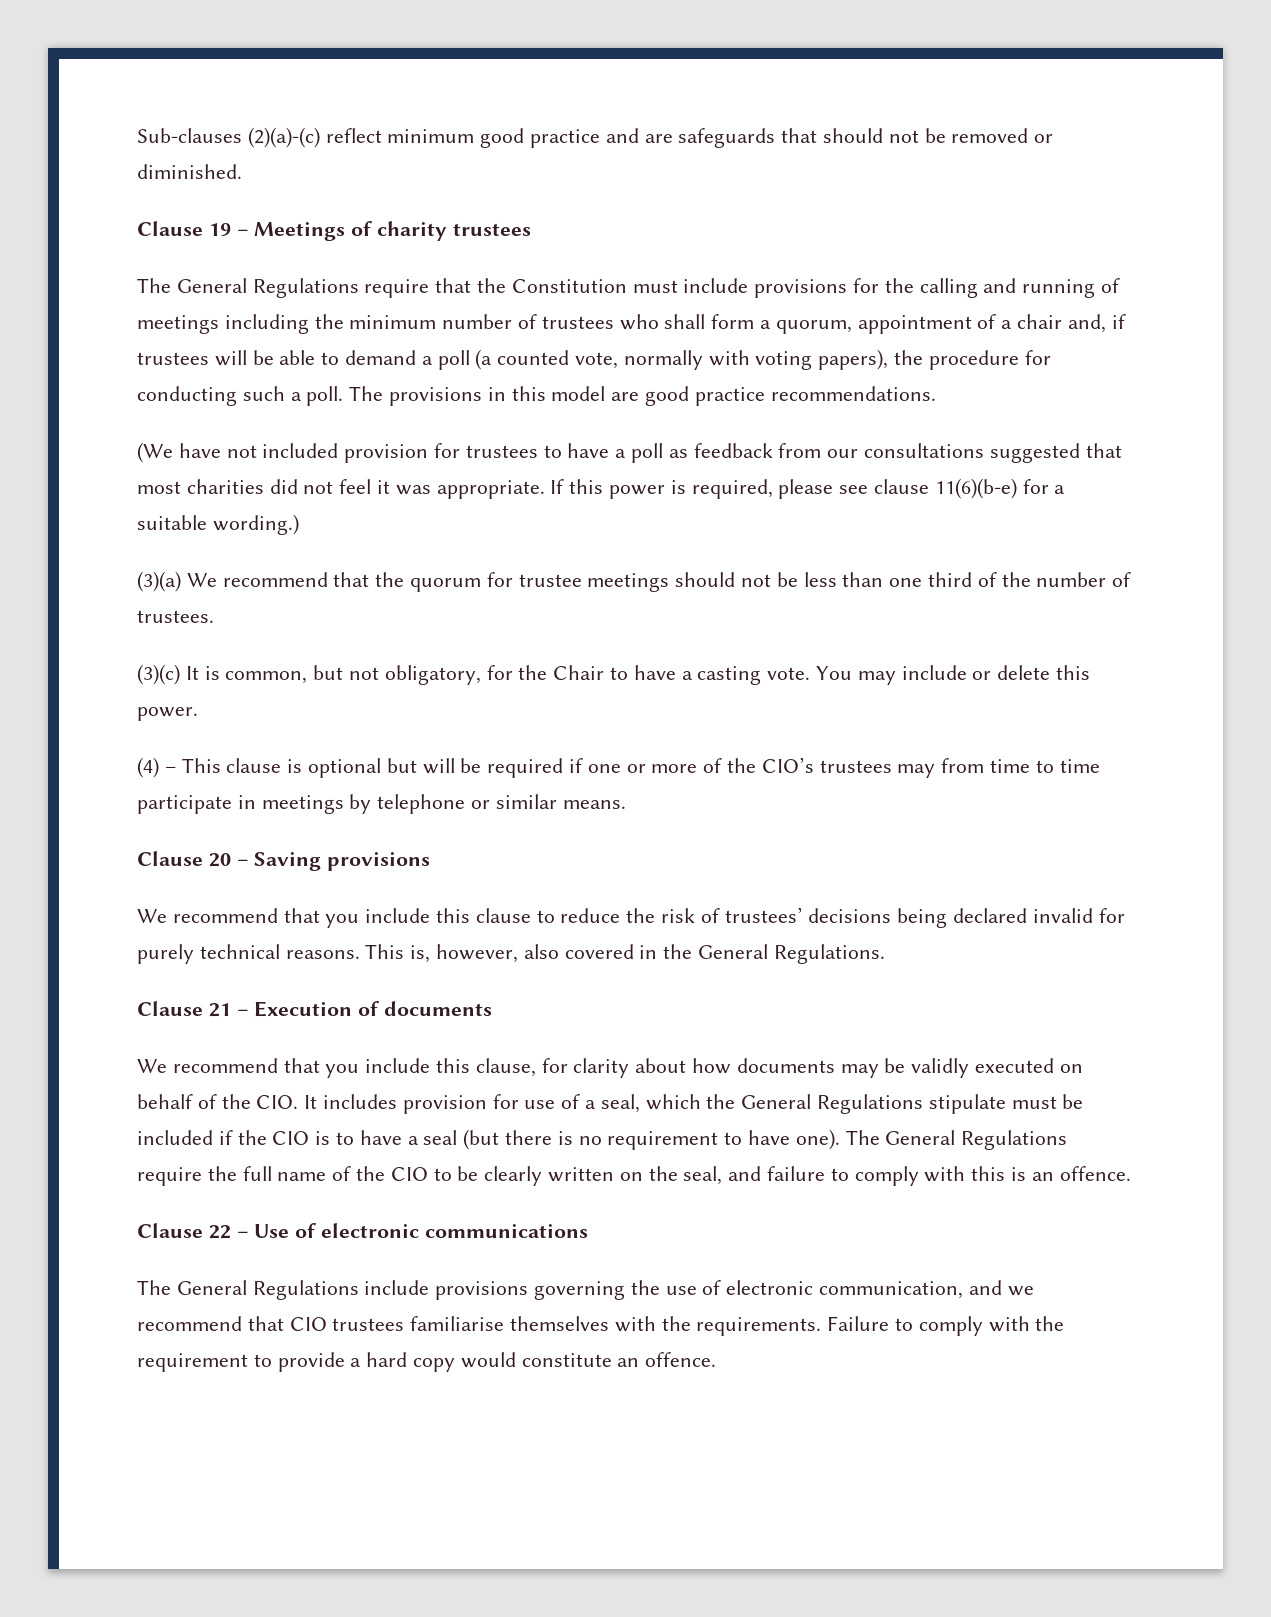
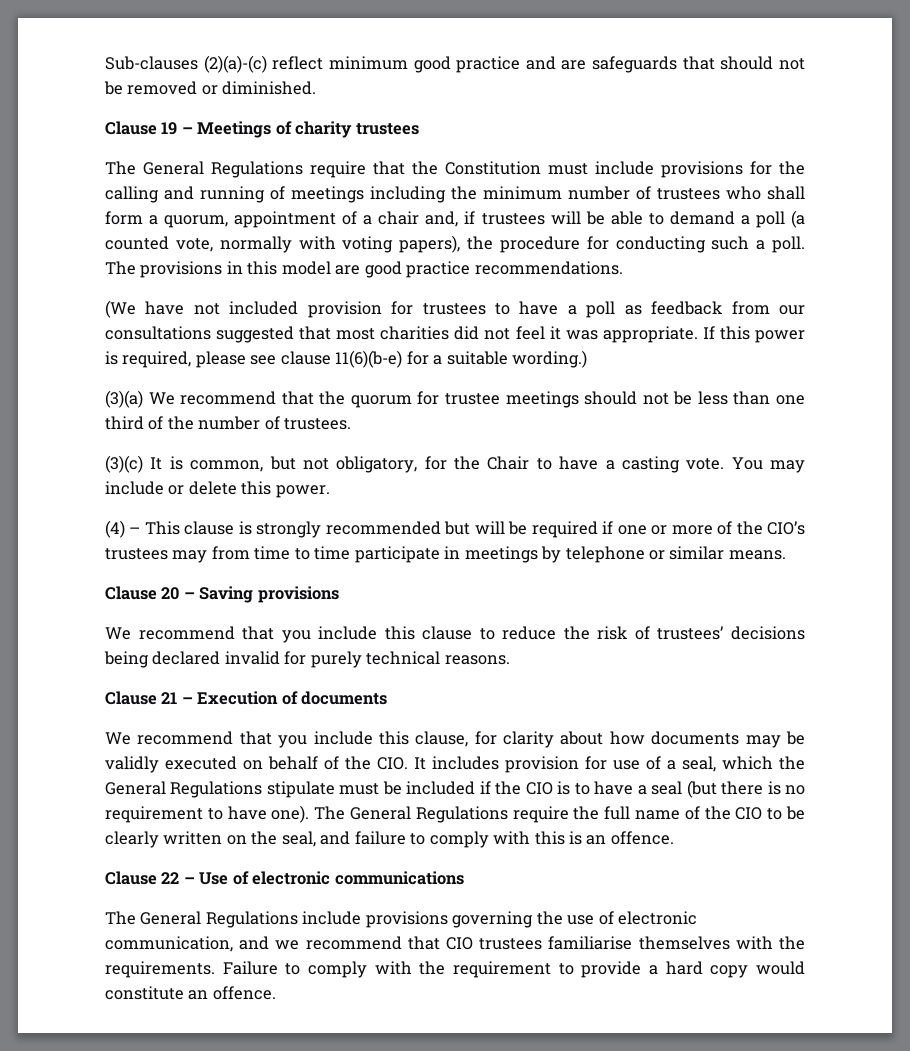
- (4) – This clause is optional but will be required if one or more of the CIO’s trustees may from time to time participate in meetings by telephone or similar means.
+ (4) – This clause is strongly recommended but will be required if one or more of the CIO’s trustees may from time to time participate in meetings by telephone or similar means.
- This is, however, also covered in the General Regulations.

